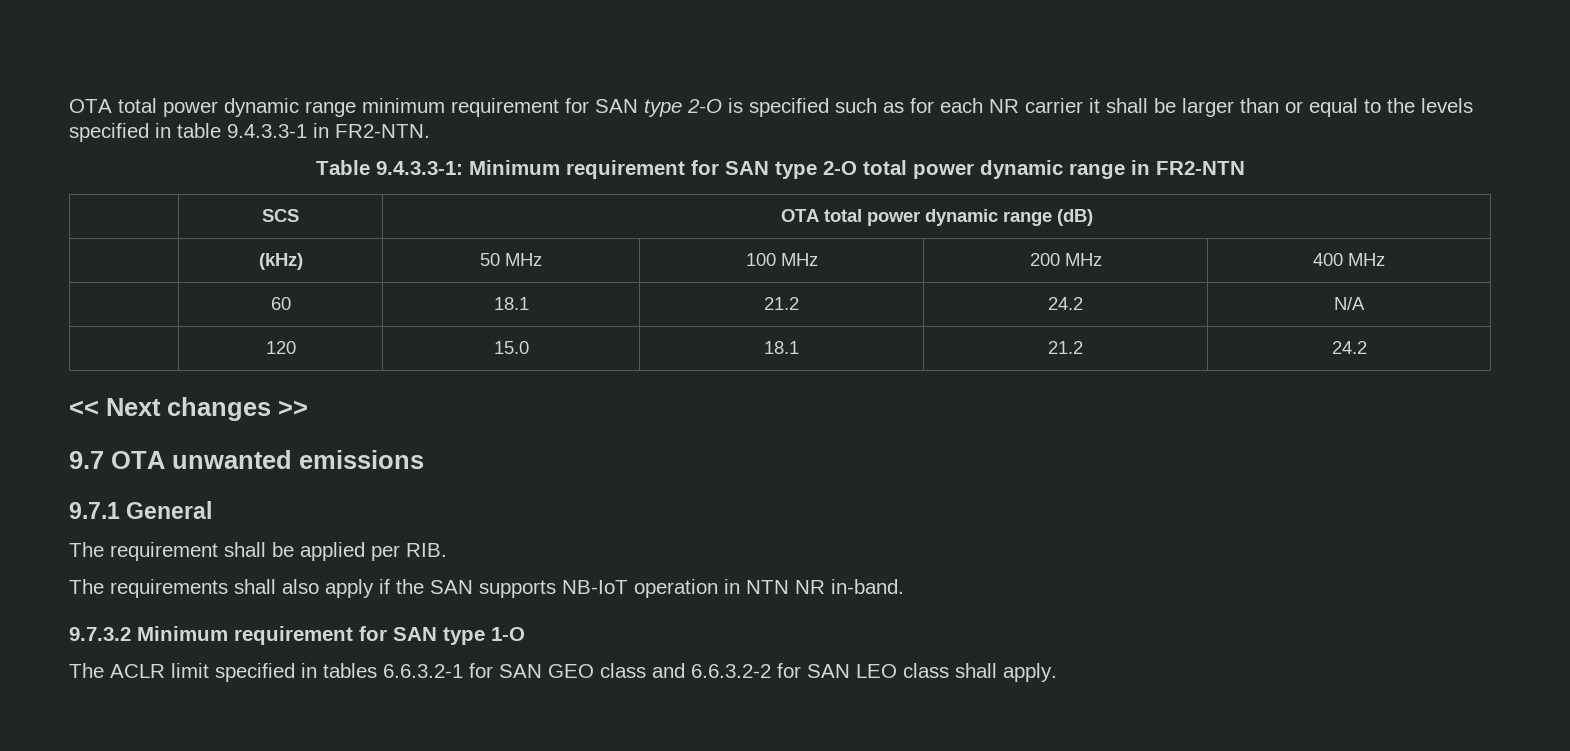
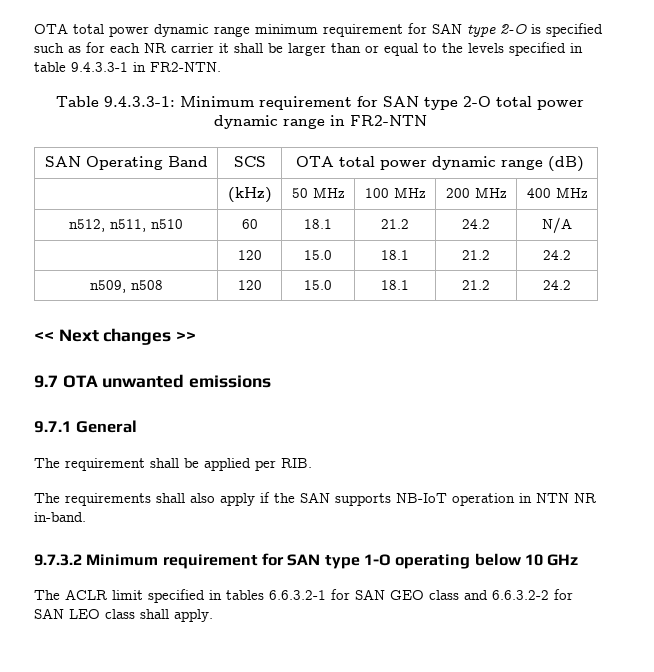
- | SCS | OTA total power dynamic range (dB)
+ SAN Operating Band | SCS | OTA total power dynamic range (dB)
- | 60 | 18.1 | 21.2 | 24.2 | N/A
+ n512, n511, n510 | 60 | 18.1 | 21.2 | 24.2 | N/A
+ n509, n508 | 120 | 15.0 | 18.1 | 21.2 | 24.2
- 9.7.3.2 Minimum requirement for SAN type 1-O
+ 9.7.3.2 Minimum requirement for SAN type 1-O operating below 10 GHz

